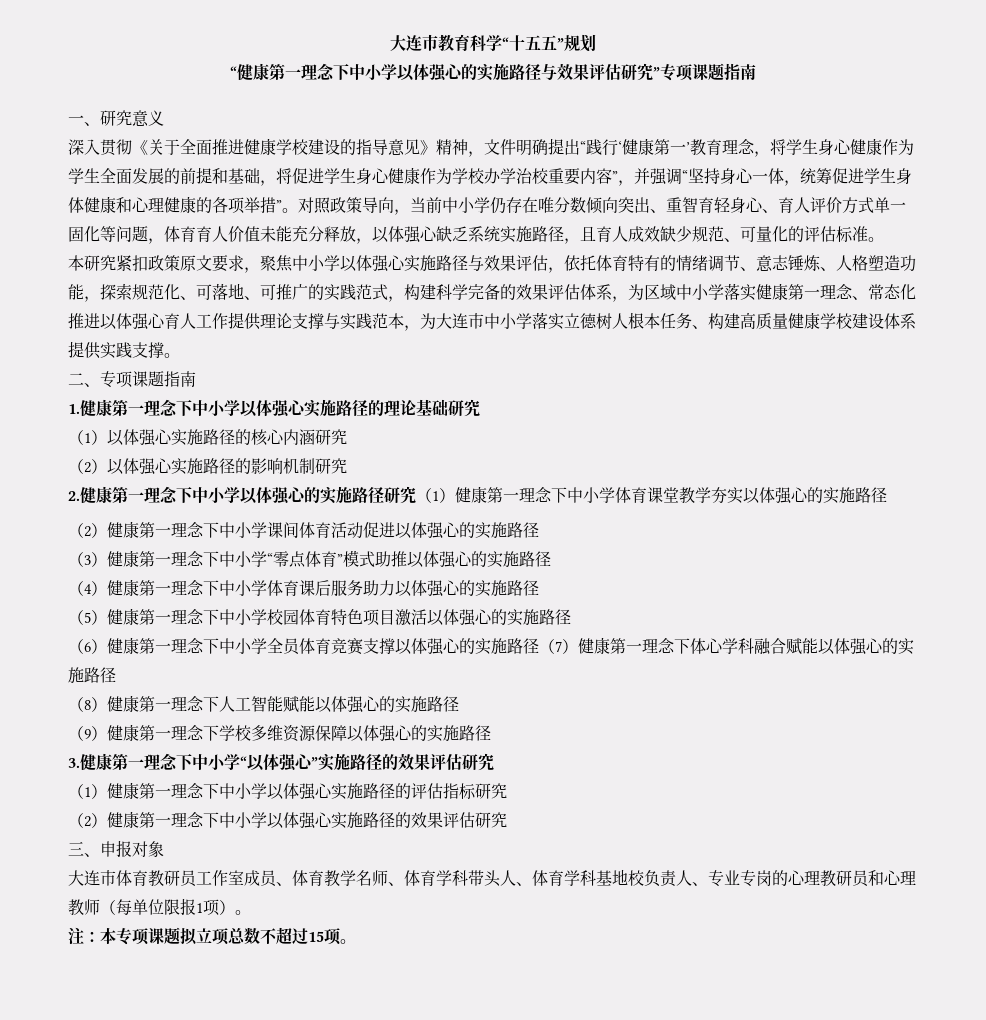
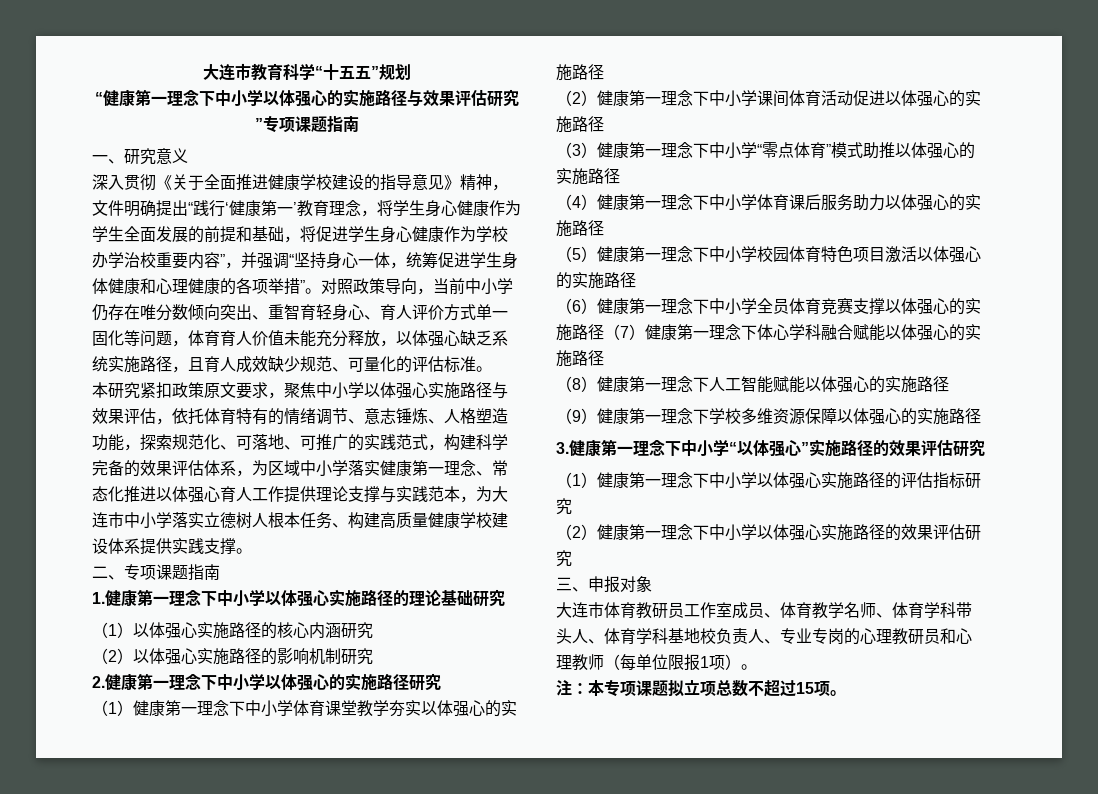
- 2.健康第一理念下中小学以体强心的实施路径研究（1）健康第一理念下中小学体育课堂教学夯实以体强心的实施路径
+ 2.健康第一理念下中小学以体强心的实施路径研究
+ （1）健康第一理念下中小学体育课堂教学夯实以体强心的实施路径

